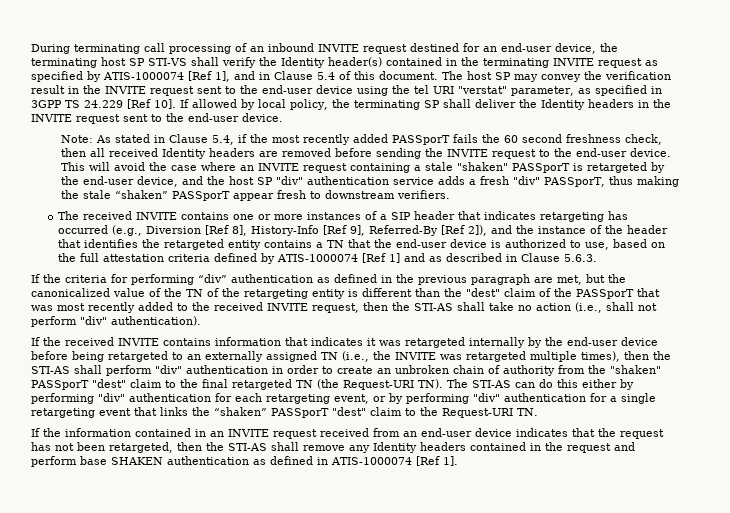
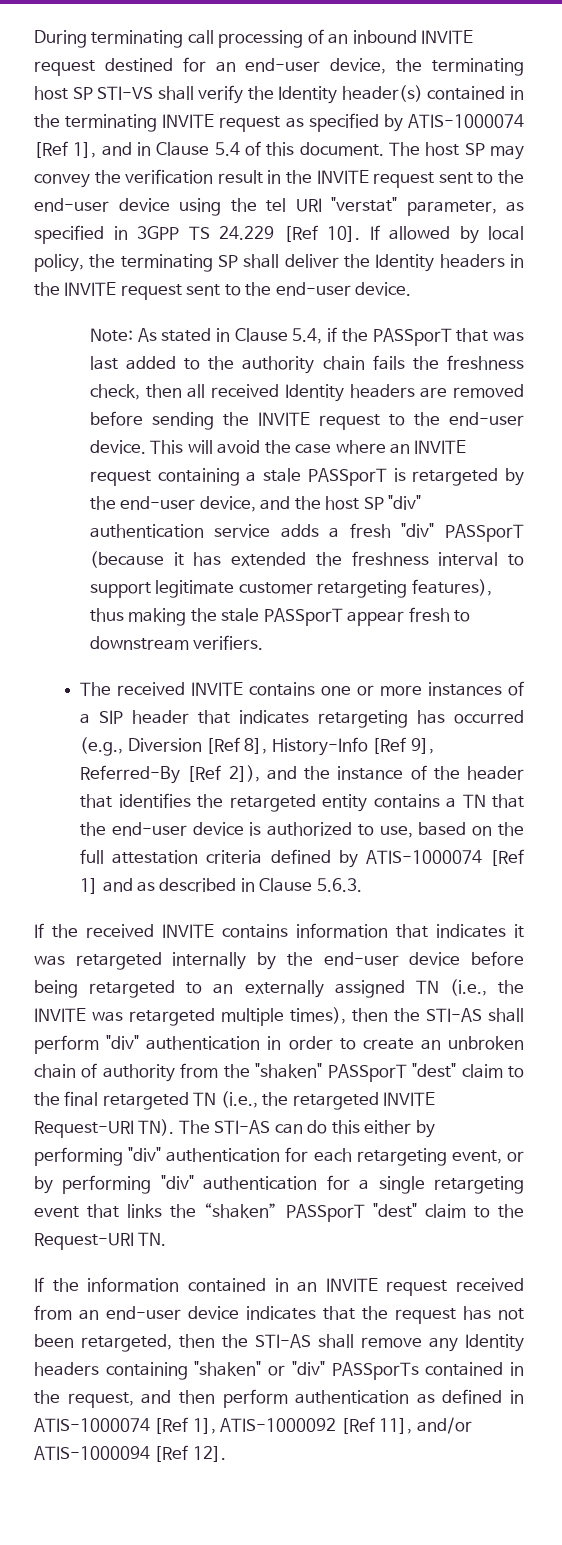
- Note: As stated in Clause 5.4, if the most recently added PASSporT fails the 60 second freshness check, then all received Identity headers are removed before sending the INVITE request to the end-user device.
+ Note: As stated in Clause 5.4, if the PASSporT that was last added to the authority chain fails the freshness check, then all received Identity headers are removed before sending the INVITE request to the end-user device.
- This will avoid the case where an INVITE request containing a stale "shaken" PASSporT is retargeted by the end-user device, and the host SP "div" authentication service adds a fresh "div" PASSporT, thus making the stale “shaken” PASSporT appear fresh to downstream verifiers.
+ This will avoid the case where an INVITE request containing a stale PASSporT is retargeted by the end-user device, and the host SP "div" authentication service adds a fresh "div" PASSporT (because it has extended the freshness interval to support legitimate customer retargeting features), thus making the stale PASSporT appear fresh to downstream verifiers.
- If the criteria for performing “div” authentication as defined in the previous paragraph are met, but the canonicalized value of the TN of the retargeting entity is different than the "dest" claim of the PASSporT that was most recently added to the received INVITE request, then the STI-AS shall take no action (i.e., shall not perform "div" authentication).
- If the received INVITE contains information that indicates it was retargeted internally by the end-user device before being retargeted to an externally assigned TN (i.e., the INVITE was retargeted multiple times), then the STI-AS shall perform "div" authentication in order to create an unbroken chain of authority from the "shaken" PASSporT "dest" claim to the final retargeted TN (the Request-URI TN). The STI-AS can do this either by performing "div" authentication for each retargeting event, or by performing "div" authentication for a single retargeting event that links the “shaken” PASSporT "dest" claim to the Request-URI TN.
+ If the received INVITE contains information that indicates it was retargeted internally by the end-user device before being retargeted to an externally assigned TN (i.e., the INVITE was retargeted multiple times), then the STI-AS shall perform "div" authentication in order to create an unbroken chain of authority from the "shaken" PASSporT "dest" claim to the final retargeted TN (i.e., the retargeted INVITE Request-URI TN). The STI-AS can do this either by performing "div" authentication for each retargeting event, or by performing "div" authentication for a single retargeting event that links the “shaken” PASSporT "dest" claim to the Request-URI TN.
- If the information contained in an INVITE request received from an end-user device indicates that the request has not been retargeted, then the STI-AS shall remove any Identity headers contained in the request and perform base SHAKEN authentication as defined in ATIS-1000074 [Ref 1].
+ If the information contained in an INVITE request received from an end-user device indicates that the request has not been retargeted, then the STI-AS shall remove any Identity headers containing "shaken" or "div" PASSporTs contained in the request, and then perform authentication as defined in ATIS-1000074 [Ref 1], ATIS-1000092 [Ref 11], and/or ATIS-1000094 [Ref 12].

